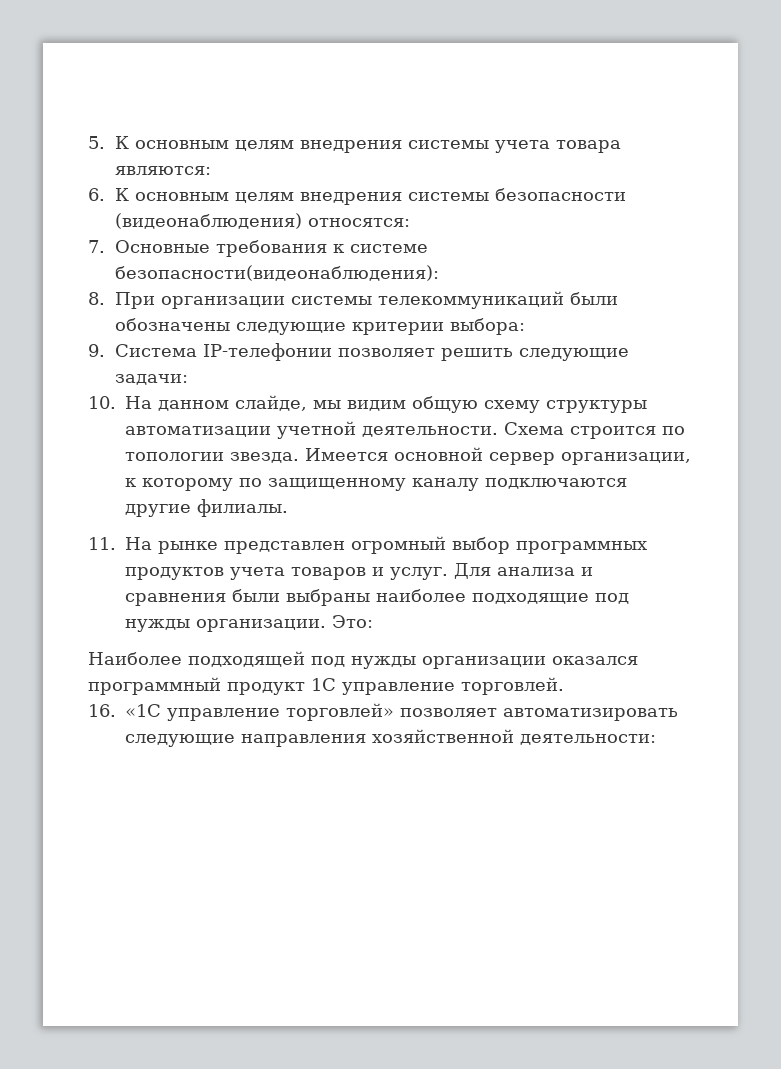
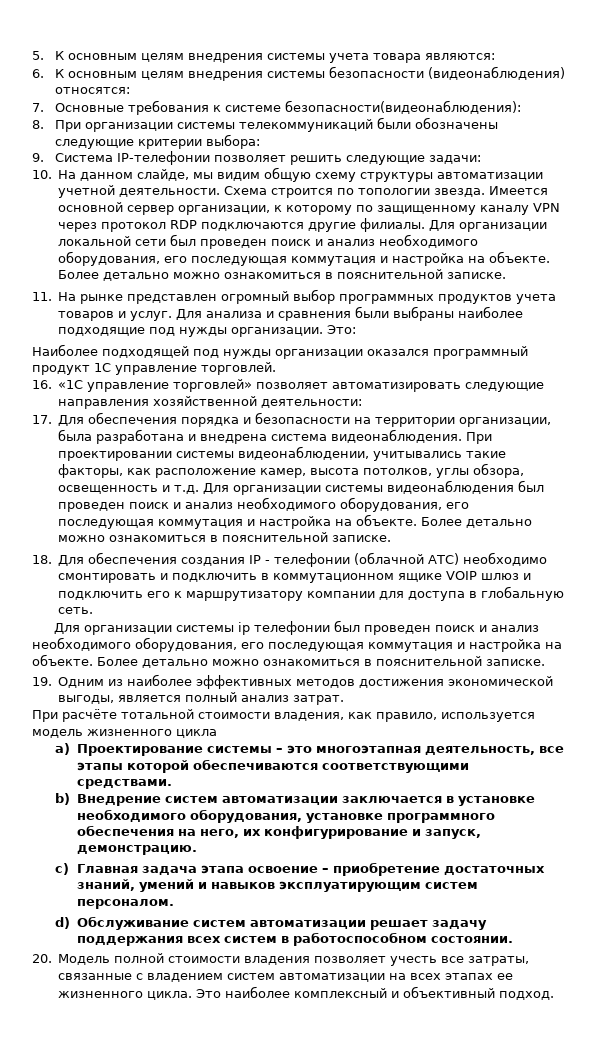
- Имеется основной сервер организации, к которому по защищенному каналу подключаются другие филиалы.
+ Имеется основной сервер организации, к которому по защищенному каналу VPN через протокол RDP подключаются другие филиалы. Для организации локальной сети был проведен поиск и анализ необходимого оборудования, его последующая коммутация и настройка на объекте. Более детально можно ознакомиться в пояснительной записке.
+ 17. Для обеспечения порядка и безопасности на территории организации, была разработана и внедрена система видеонаблюдения. При проектировании системы видеонаблюдении, учитывались такие факторы, как расположение камер, высота потолков, углы обзора, освещенность и т.д. Для организации системы видеонаблюдения был проведен поиск и анализ необходимого оборудования, его последующая коммутация и настройка на объекте. Более детально можно ознакомиться в пояснительной записке.
+ 18. Для обеспечения создания IP - телефонии (облачной АТС) необходимо смонтировать и подключить в коммутационном ящике VOIP шлюз и подключить его к маршрутизатору компании для доступа в глобальную сеть.
+ Для организации системы ip телефонии был проведен поиск и анализ необходимого оборудования, его последующая коммутация и настройка на объекте. Более детально можно ознакомиться в пояснительной записке.
+ 19. Одним из наиболее эффективных методов достижения экономической выгоды, является полный анализ затрат.
+ При расчёте тотальной стоимости владения, как правило, используется модель жизненного цикла
+ a) Проектирование системы – это многоэтапная деятельность, все этапы которой обеспечиваются соответствующими средствами.
+ b) Внедрение систем автоматизации заключается в установке необходимого оборудования, установке программного обеспечения на него, их конфигурирование и запуск, демонстрацию.
+ c) Главная задача этапа освоение – приобретение достаточных знаний, умений и навыков эксплуатирующим систем персоналом.
+ d) Обслуживание систем автоматизации решает задачу поддержания всех систем в работоспособном состоянии.
+ 20. Модель полной стоимости владения позволяет учесть все затраты, связанные с владением систем автоматизации на всех этапах ее жизненного цикла. Это наиболее комплексный и объективный подход.

